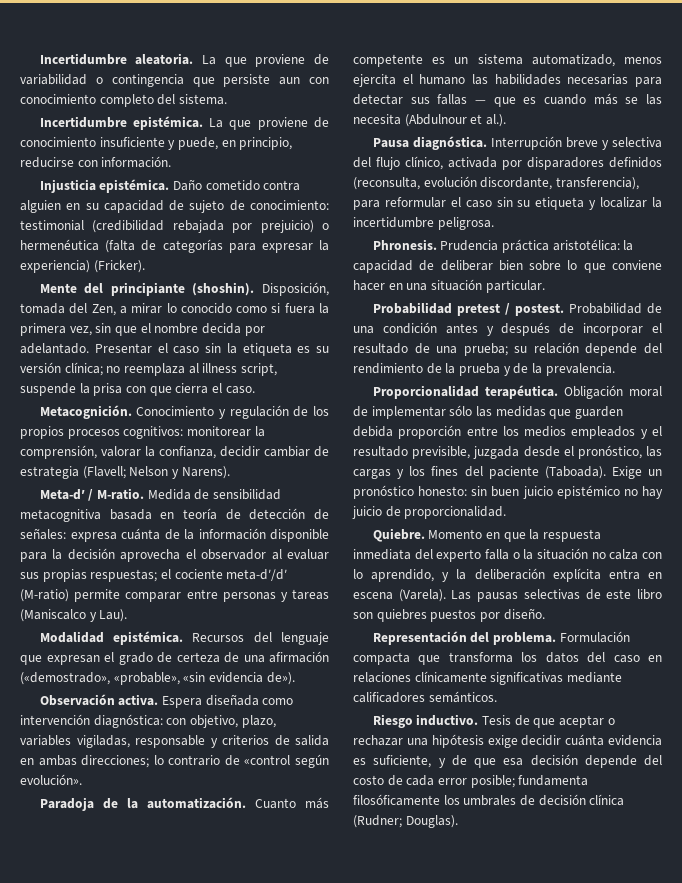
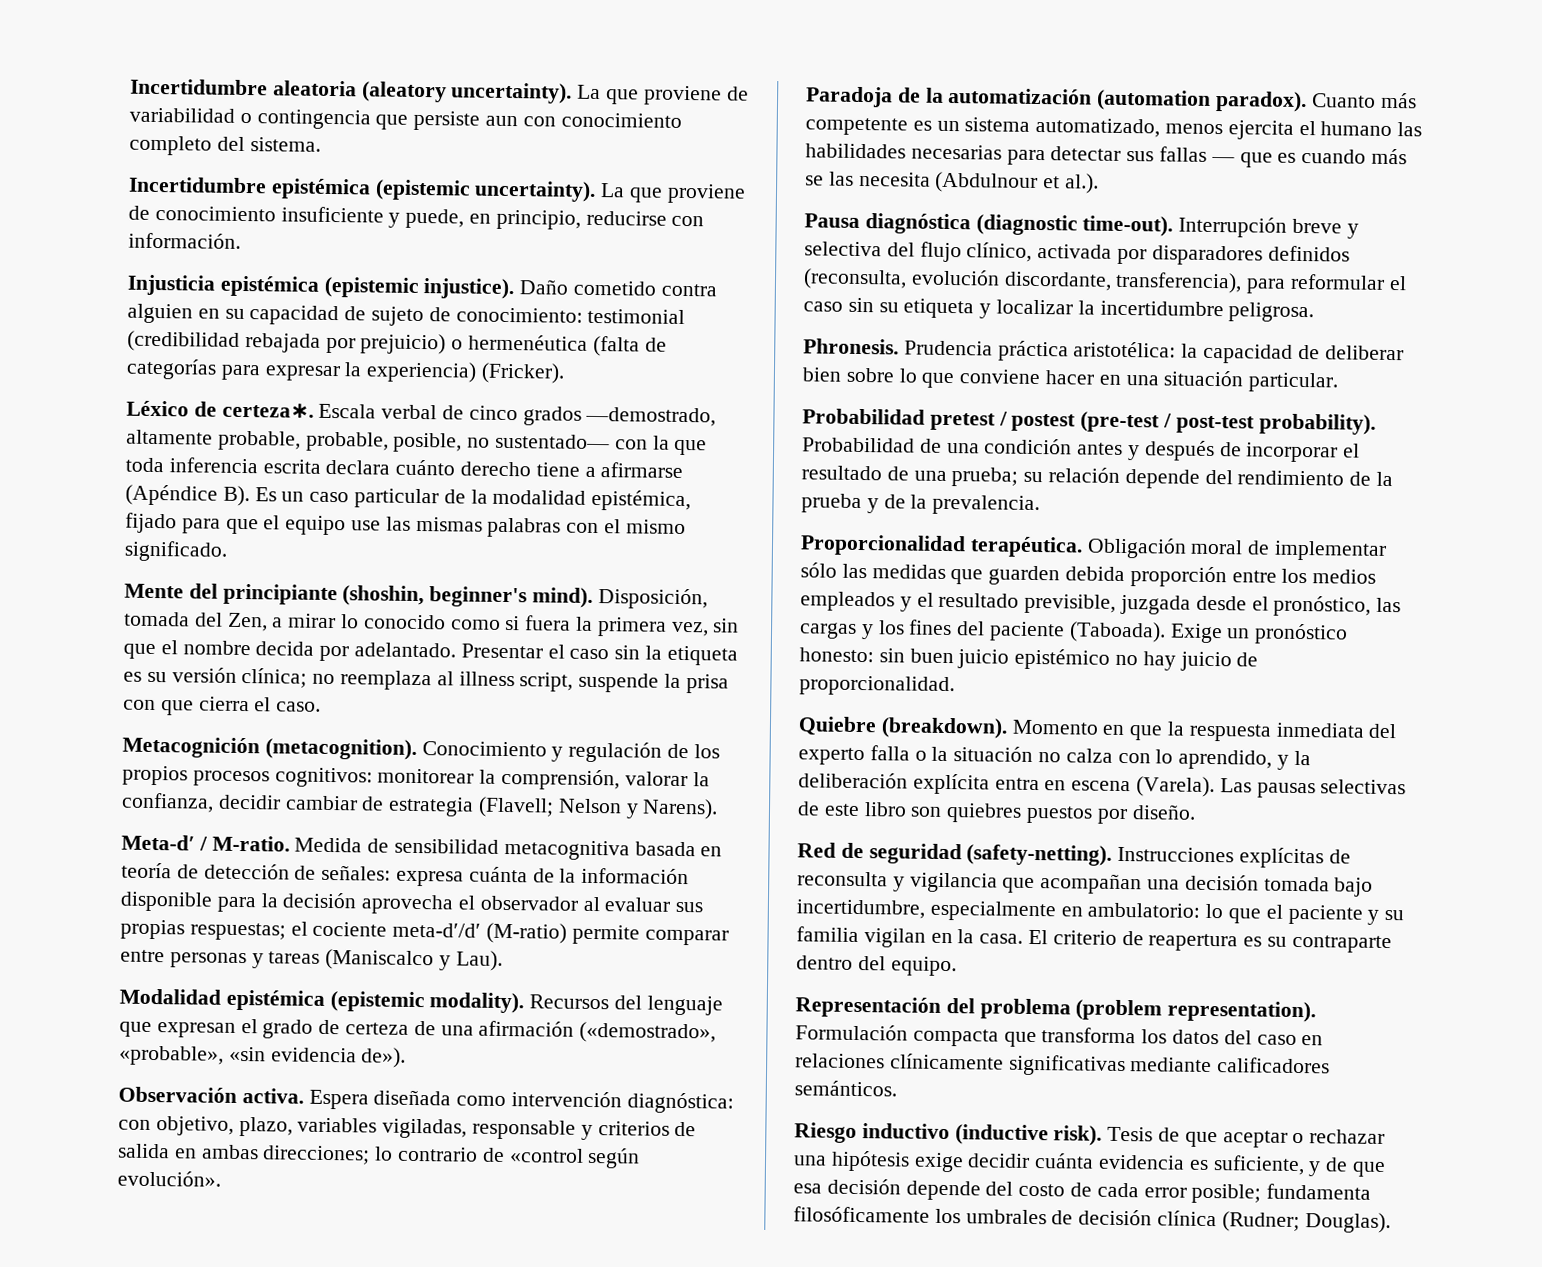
- Incertidumbre aleatoria.
+ Incertidumbre aleatoria (aleatory uncertainty).
- Incertidumbre epistémica.
+ Incertidumbre epistémica (epistemic uncertainty).
- Injusticia epistémica.
+ Injusticia epistémica (epistemic injustice).
+ Léxico de certeza∗. Escala verbal de cinco grados —demostrado, altamente probable, probable, posible, no sustentado— con la que toda inferencia escrita declara cuánto derecho tiene a afirmarse (Apéndice B). Es un caso particular de la modalidad epistémica, fijado para que el equipo use las mismas palabras con el mismo significado.
- Mente del principiante (shoshin).
+ Mente del principiante (shoshin, beginner's mind).
- Metacognición.
+ Metacognición (metacognition).
- Modalidad epistémica.
+ Modalidad epistémica (epistemic modality).
- Paradoja de la automatización.
+ Paradoja de la automatización (automation paradox).
- Pausa diagnóstica.
+ Pausa diagnóstica (diagnostic time-out).
- Probabilidad pretest / postest.
+ Probabilidad pretest / postest (pre-test / post-test probability).
- Quiebre.
+ Quiebre (breakdown).
+ Red de seguridad (safety-netting). Instrucciones explícitas de reconsulta y vigilancia que acompañan una decisión tomada bajo incertidumbre, especialmente en ambulatorio: lo que el paciente y su familia vigilan en la casa. El criterio de reapertura es su contraparte dentro del equipo.
- Representación del problema.
+ Representación del problema (problem representation).
- Riesgo inductivo.
+ Riesgo inductivo (inductive risk).

